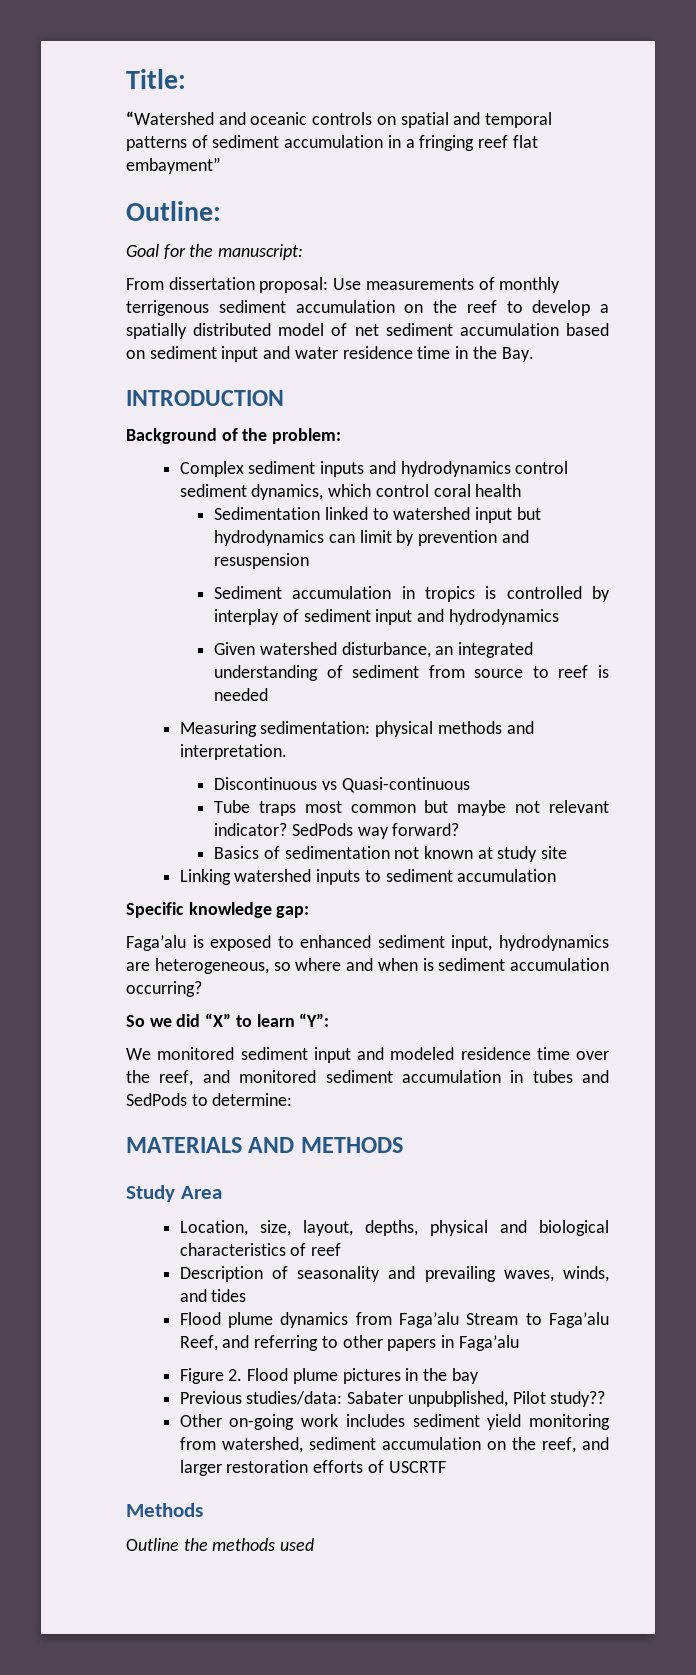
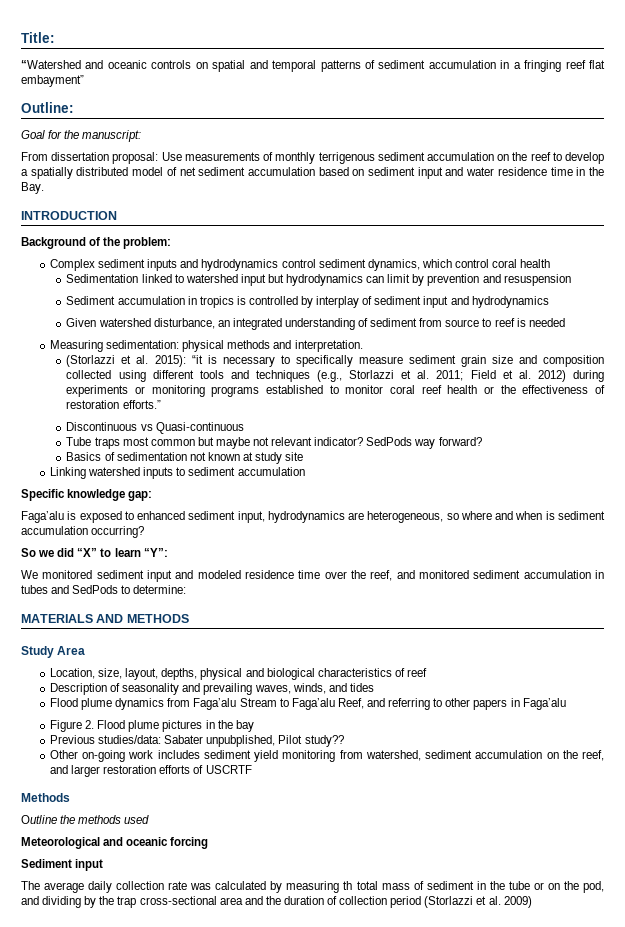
+ (Storlazzi et al. 2015): “it is necessary to specifically measure sediment grain size and composition collected using different tools and techniques (e.g., Storlazzi et al. 2011; Field et al. 2012) during experiments or monitoring programs established to monitor coral reef health or the effectiveness of restoration efforts.”
+ Meteorological and oceanic forcing
+ Sediment input
+ The average daily collection rate was calculated by measuring th total mass of sediment in the tube or on the pod, and dividing by the trap cross-sectional area and the duration of collection period (Storlazzi et al. 2009)

